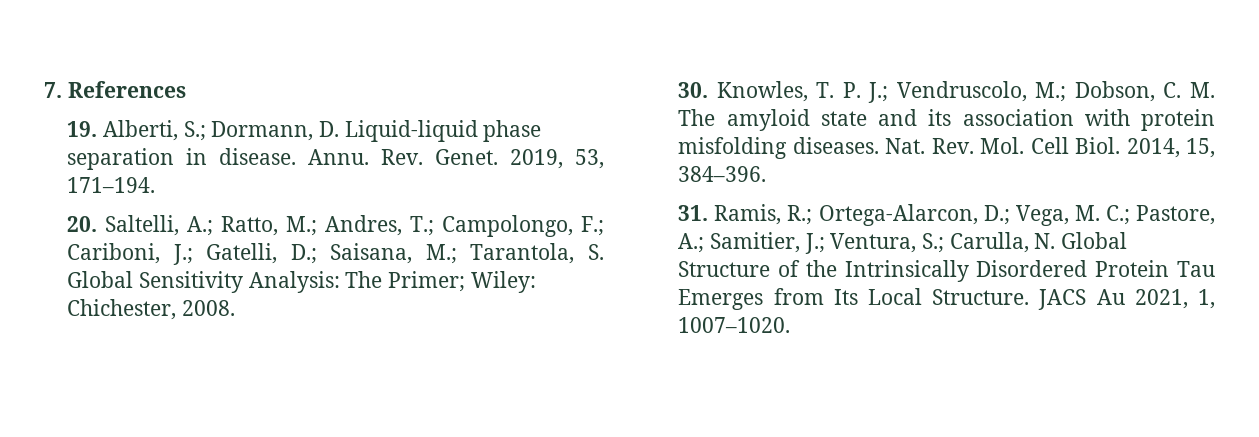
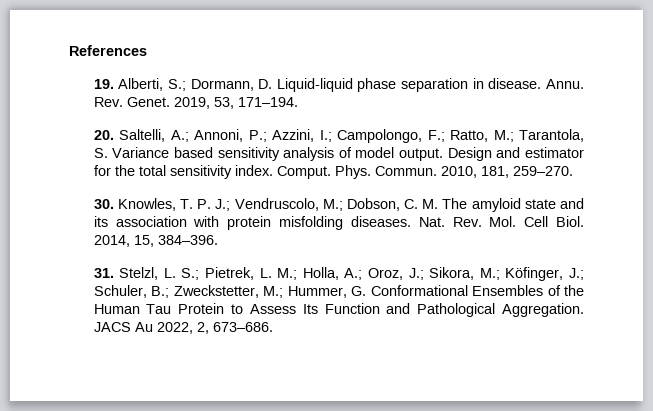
- 7. References
+ References
- 20. Saltelli, A.; Ratto, M.; Andres, T.; Campolongo, F.; Cariboni, J.; Gatelli, D.; Saisana, M.; Tarantola, S. Global Sensitivity Analysis: The Primer; Wiley: Chichester, 2008.
+ 20. Saltelli, A.; Annoni, P.; Azzini, I.; Campolongo, F.; Ratto, M.; Tarantola, S. Variance based sensitivity analysis of model output. Design and estimator for the total sensitivity index. Comput. Phys. Commun. 2010, 181, 259–270.
- 31. Ramis, R.; Ortega-Alarcon, D.; Vega, M. C.; Pastore, A.; Samitier, J.; Ventura, S.; Carulla, N. Global Structure of the Intrinsically Disordered Protein Tau Emerges from Its Local Structure. JACS Au 2021, 1, 1007–1020.
+ 31. Stelzl, L. S.; Pietrek, L. M.; Holla, A.; Oroz, J.; Sikora, M.; Köfinger, J.; Schuler, B.; Zweckstetter, M.; Hummer, G. Conformational Ensembles of the Human Tau Protein to Assess Its Function and Pathological Aggregation. JACS Au 2022, 2, 673–686.

